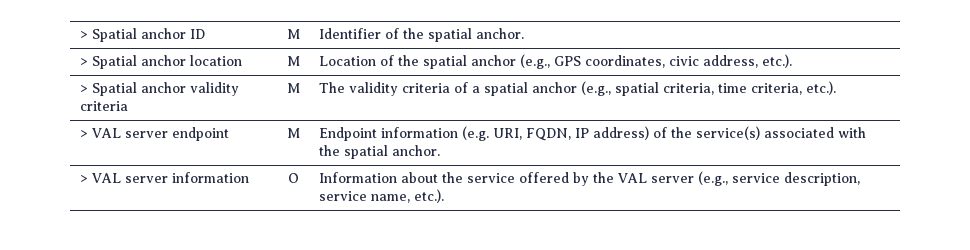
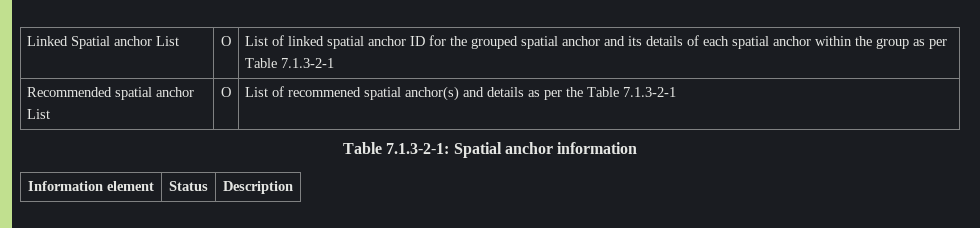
- > Spatial anchor ID | M | Identifier of the spatial anchor.
- > Spatial anchor location | M | Location of the spatial anchor (e.g., GPS coordinates, civic address, etc.).
- > Spatial anchor validity criteria | M | The validity criteria of a spatial anchor (e.g., spatial criteria, time criteria, etc.).
- > VAL server endpoint | M | Endpoint information (e.g. URI, FQDN, IP address) of the service(s) associated with the spatial anchor.
- > VAL server information | O | Information about the service offered by the VAL server (e.g., service description, service name, etc.).
+ Linked Spatial anchor List | O | List of linked spatial anchor ID for the grouped spatial anchor and its details of each spatial anchor within the group as per Table 7.1.3-2-1
+ Recommended spatial anchor List | O | List of recommened spatial anchor(s) and details as per the Table 7.1.3-2-1
+ Table 7.1.3-2-1: Spatial anchor information
+ Information element | Status | Description

